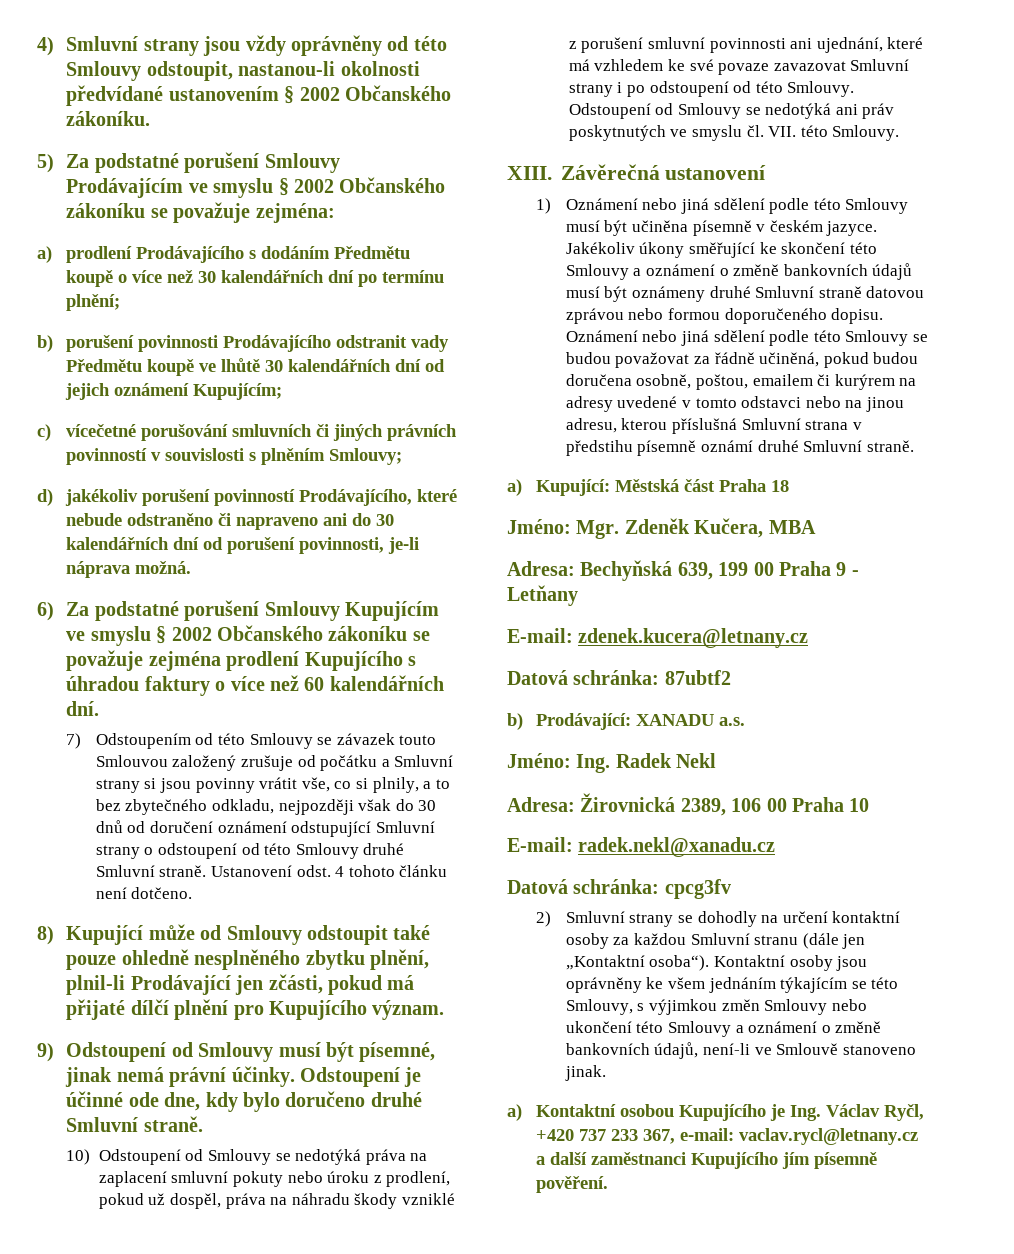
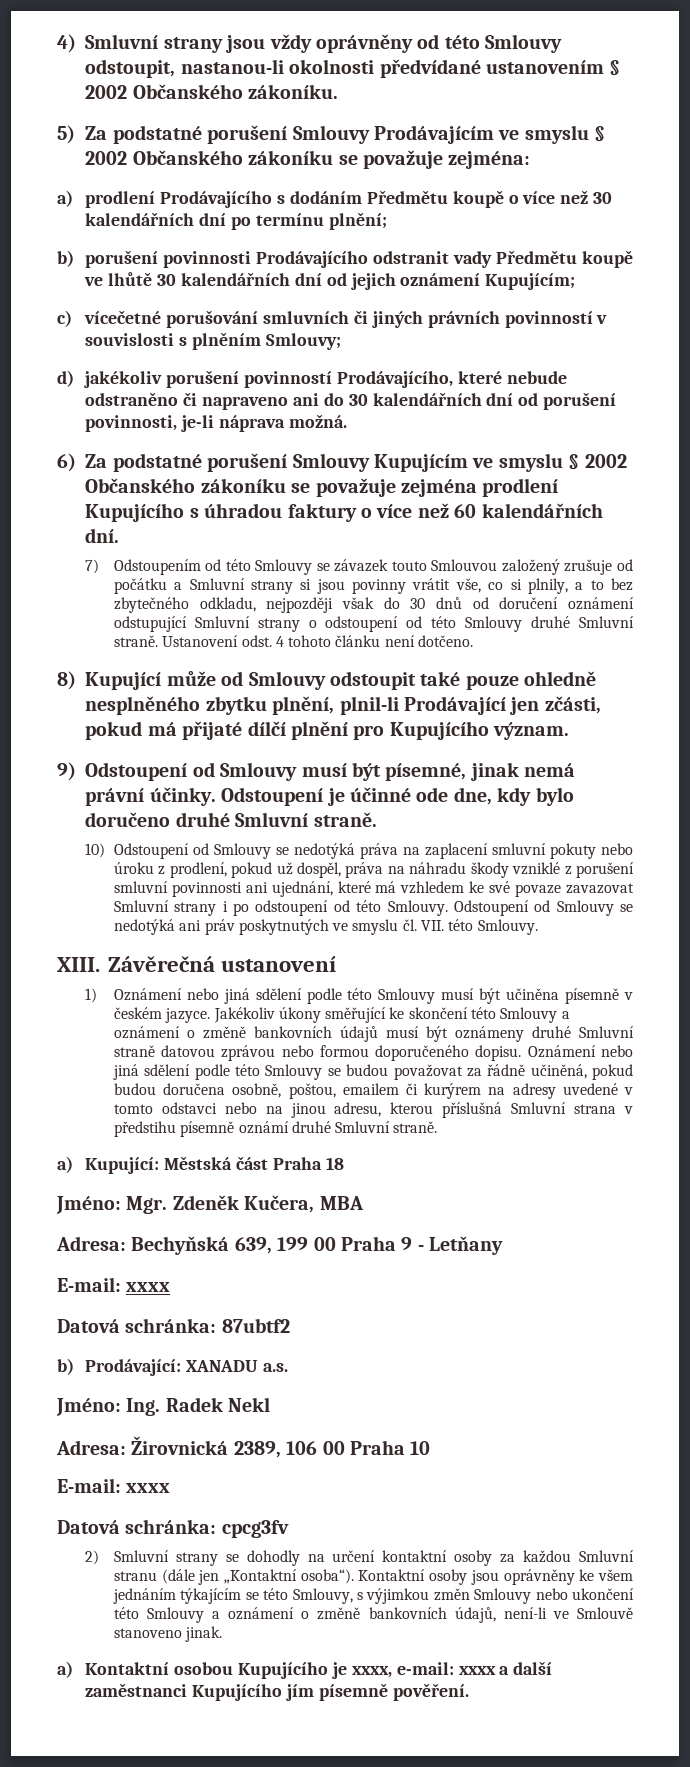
  Adresa: Bechyňská 639, 199 00 Praha 9 - Letňany
- E-mail: zdenek.kucera@letnany.cz
+ E-mail: xxxx
  Adresa: Žirovnická 2389, 106 00 Praha 10
- E-mail: radek.nekl@xanadu.cz
+ E-mail: xxxx
- a) Kontaktní osobou Kupujícího je Ing. Václav Ryčl, +420 737 233 367, e-mail: vaclav.rycl@letnany.cz a další zaměstnanci Kupujícího jím písemně pověření.
+ a) Kontaktní osobou Kupujícího je xxxx, e-mail: xxxx a další zaměstnanci Kupujícího jím písemně pověření.

